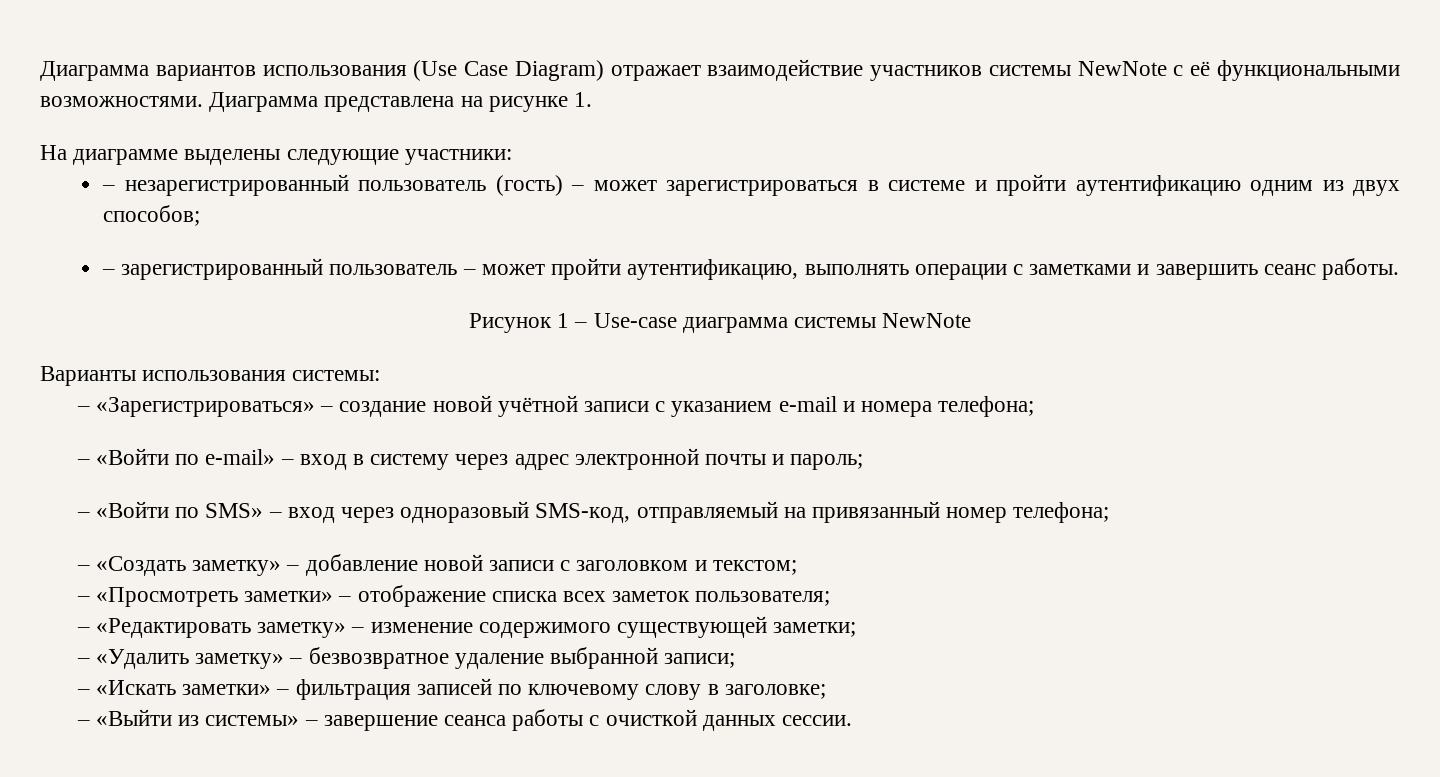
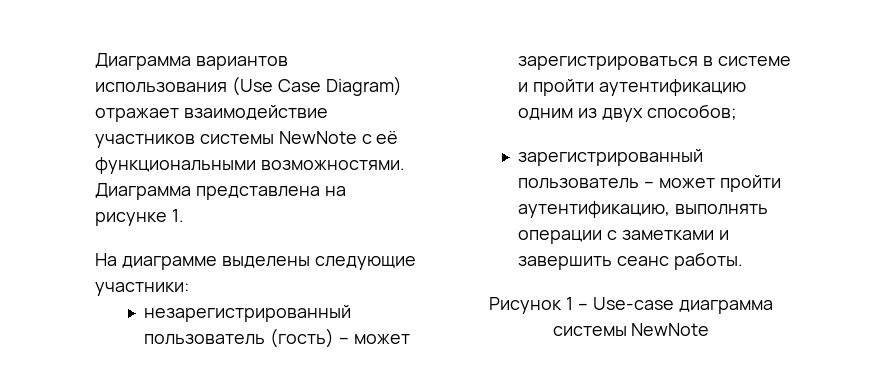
- – незарегистрированный пользователь (гость) – может зарегистрироваться в системе и пройти аутентификацию одним из двух способов;
+ незарегистрированный пользователь (гость) – может зарегистрироваться в системе и пройти аутентификацию одним из двух способов;
- – зарегистрированный пользователь – может пройти аутентификацию, выполнять операции с заметками и завершить сеанс работы.
+ зарегистрированный пользователь – может пройти аутентификацию, выполнять операции с заметками и завершить сеанс работы.
- Варианты использования системы:
- – «Зарегистрироваться» – создание новой учётной записи с указанием e-mail и номера телефона;
- – «Войти по e-mail» – вход в систему через адрес электронной почты и пароль;
- – «Войти по SMS» – вход через одноразовый SMS-код, отправляемый на привязанный номер телефона;
- – «Создать заметку» – добавление новой записи с заголовком и текстом;
- – «Просмотреть заметки» – отображение списка всех заметок пользователя;
- – «Редактировать заметку» – изменение содержимого существующей заметки;
- – «Удалить заметку» – безвозвратное удаление выбранной записи;
- – «Искать заметки» – фильтрация записей по ключевому слову в заголовке;
- – «Выйти из системы» – завершение сеанса работы с очисткой данных сессии.

